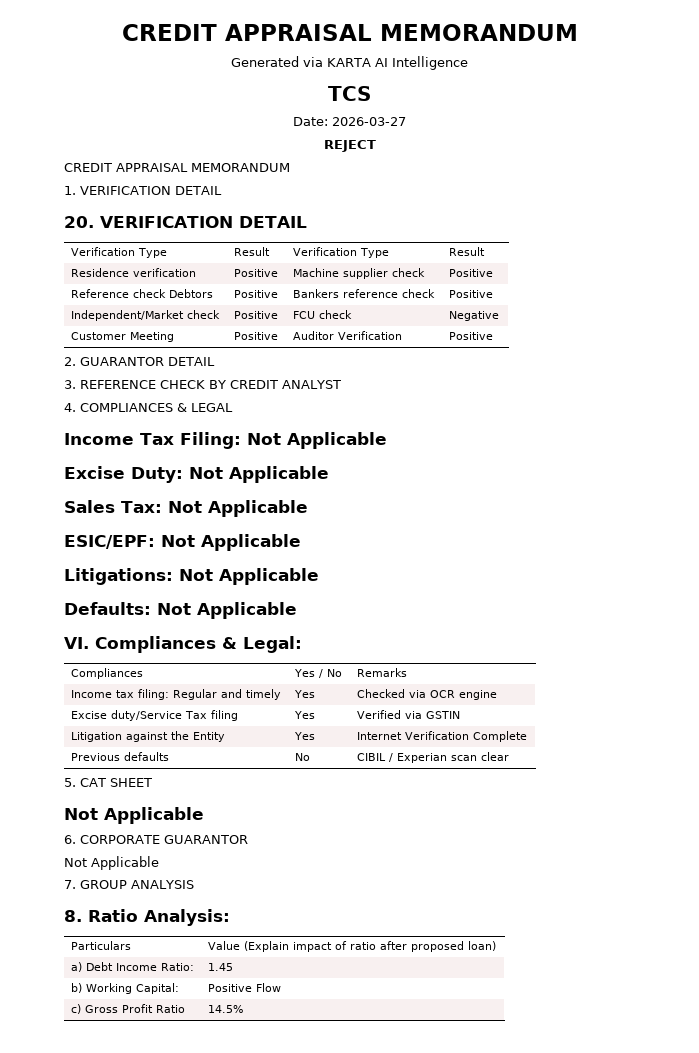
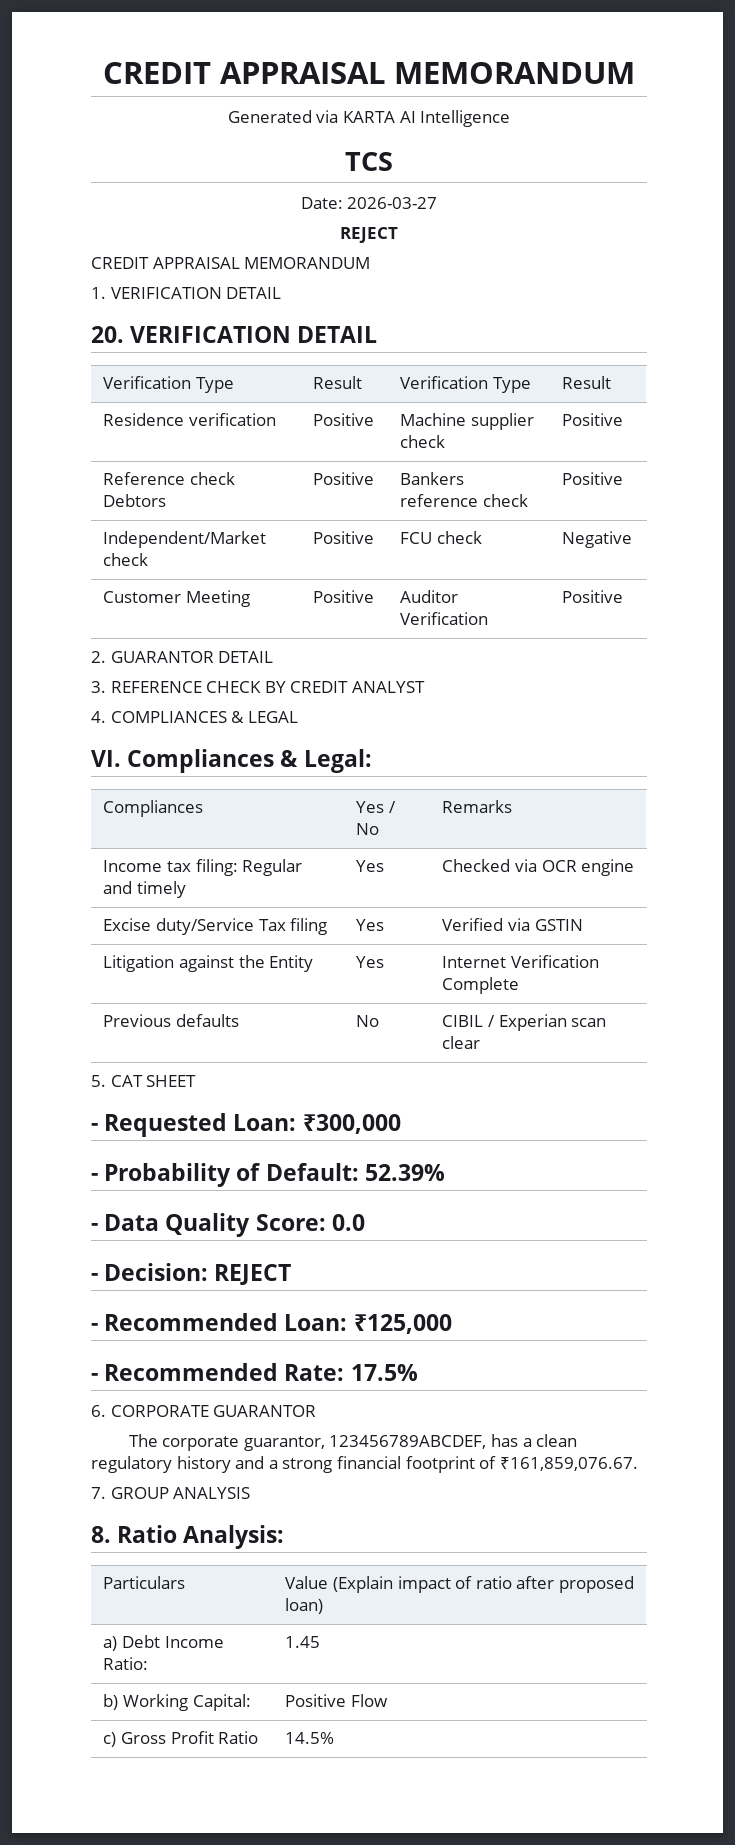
- Income Tax Filing: Not Applicable
- Excise Duty: Not Applicable
- Sales Tax: Not Applicable
- ESIC/EPF: Not Applicable
- Litigations: Not Applicable
- Defaults: Not Applicable
  5. CAT SHEET
- Not Applicable
+ - Requested Loan: ₹300,000
+ - Probability of Default: 52.39%
+ - Data Quality Score: 0.0
+ - Decision: REJECT
+ - Recommended Loan: ₹125,000
+ - Recommended Rate: 17.5%
  6. CORPORATE GUARANTOR
- Not Applicable
+ The corporate guarantor, 123456789ABCDEF, has a clean regulatory history and a strong financial footprint of ₹161,859,076.67.

